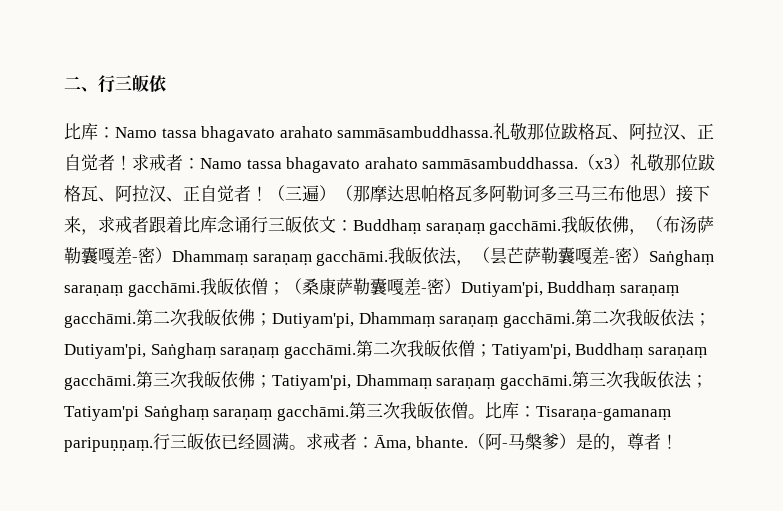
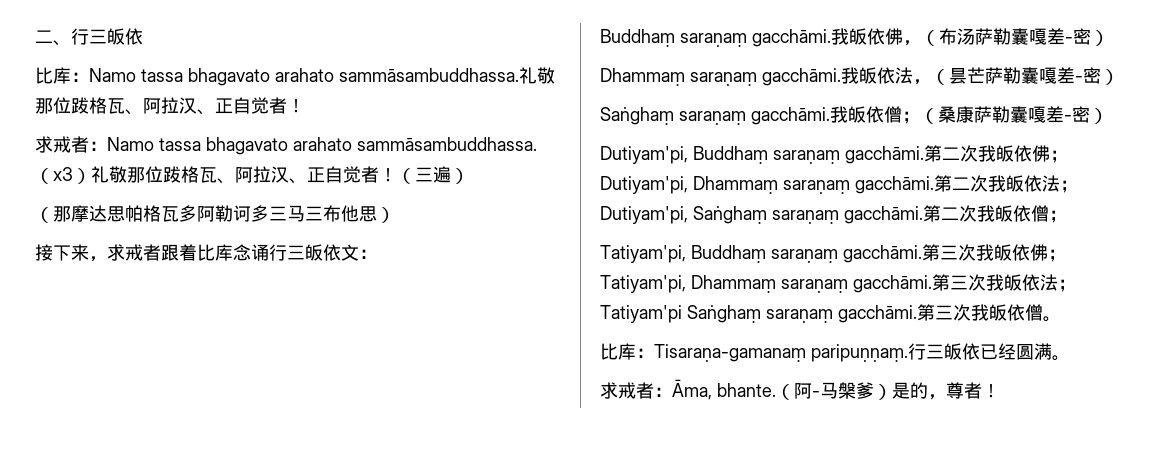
- 比库：Namo tassa bhagavato arahato sammāsambuddhassa.礼敬那位跋格瓦、阿拉汉、正自觉者！求戒者：Namo tassa bhagavato arahato sammāsambuddhassa.
+ 比库：Namo tassa bhagavato arahato sammāsambuddhassa.礼敬那位跋格瓦、阿拉汉、正自觉者！
+ 求戒者：Namo tassa bhagavato arahato sammāsambuddhassa.
- （三遍）（那摩达思帕格瓦多阿勒诃多三马三布他思）接下来，求戒者跟着比库念诵行三皈依文：Buddhaṃ saraṇaṃ gacchāmi.
+ （三遍）
+ （那摩达思帕格瓦多阿勒诃多三马三布他思）
+ 接下来，求戒者跟着比库念诵行三皈依文：
+ Buddhaṃ saraṇaṃ gacchāmi.
- 我皈依佛，（布汤萨勒囊嘎差-密）Dhammaṃ saraṇaṃ gacchāmi.
+ 我皈依佛，（布汤萨勒囊嘎差-密）
+ Dhammaṃ saraṇaṃ gacchāmi.
- 我皈依法，（昙芒萨勒囊嘎差-密）Saṅghaṃ saraṇaṃ gacchāmi.
+ 我皈依法，（昙芒萨勒囊嘎差-密）
+ Saṅghaṃ saraṇaṃ gacchāmi.
- 我皈依僧；（桑康萨勒囊嘎差-密）Dutiyam'pi, Buddhaṃ saraṇaṃ gacchāmi.
+ 我皈依僧；（桑康萨勒囊嘎差-密）
+ Dutiyam'pi, Buddhaṃ saraṇaṃ gacchāmi.
- 第二次我皈依僧；Tatiyam'pi, Buddhaṃ saraṇaṃ gacchāmi.
+ 第二次我皈依僧；
+ Tatiyam'pi, Buddhaṃ saraṇaṃ gacchāmi.
- 第三次我皈依僧。比库：Tisaraṇa-gamanaṃ paripuṇṇaṃ.
+ 第三次我皈依僧。
+ 比库：Tisaraṇa-gamanaṃ paripuṇṇaṃ.
- 行三皈依已经圆满。求戒者：Āma, bhante.
+ 行三皈依已经圆满。
+ 求戒者：Āma, bhante.

